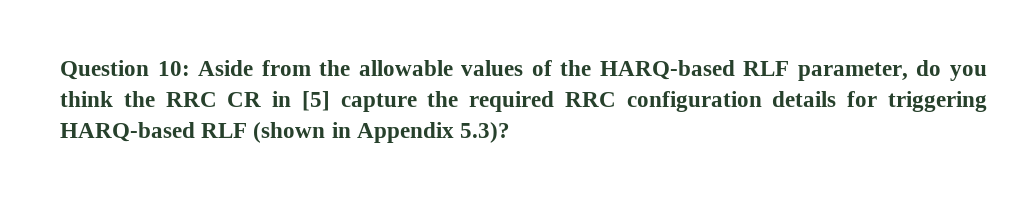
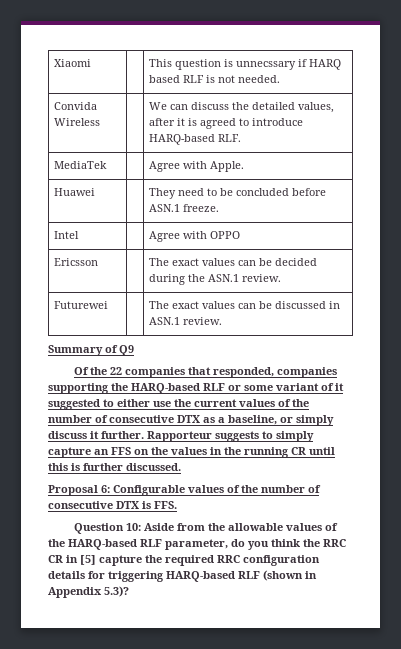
+ Xiaomi | | This question is unnecssary if HARQ based RLF is not needed.
+ Convida Wireless | | We can discuss the detailed values, after it is agreed to introduce HARQ-based RLF.
+ MediaTek | | Agree with Apple.
+ Huawei | | They need to be concluded before ASN.1 freeze.
+ Intel | | Agree with OPPO
+ Ericsson | | The exact values can be decided during the ASN.1 review.
+ Futurewei | | The exact values can be discussed in ASN.1 review.
+ Summary of Q9
+ Of the 22 companies that responded, companies supporting the HARQ-based RLF or some variant of it suggested to either use the current values of the number of consecutive DTX as a baseline, or simply discuss it further. Rapporteur suggests to simply capture an FFS on the values in the running CR until this is further discussed.
+ Proposal 6: Configurable values of the number of consecutive DTX is FFS.

